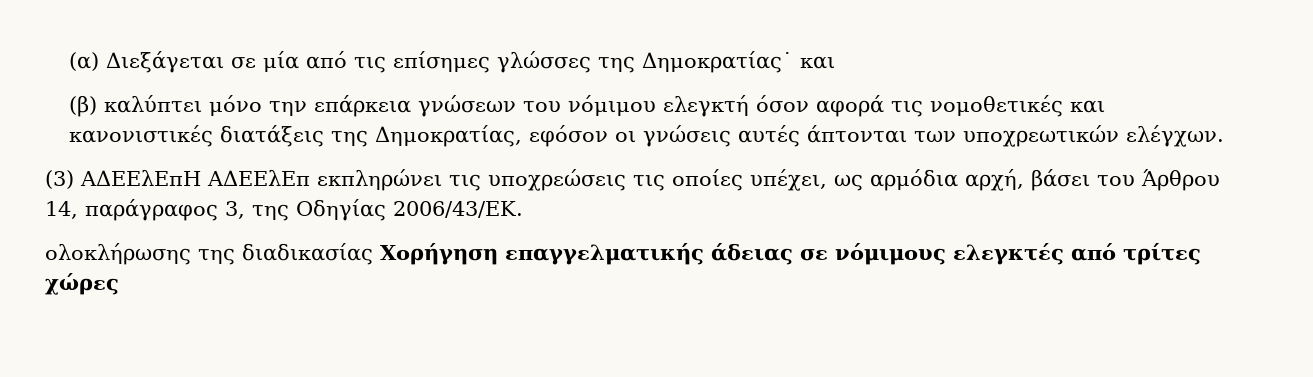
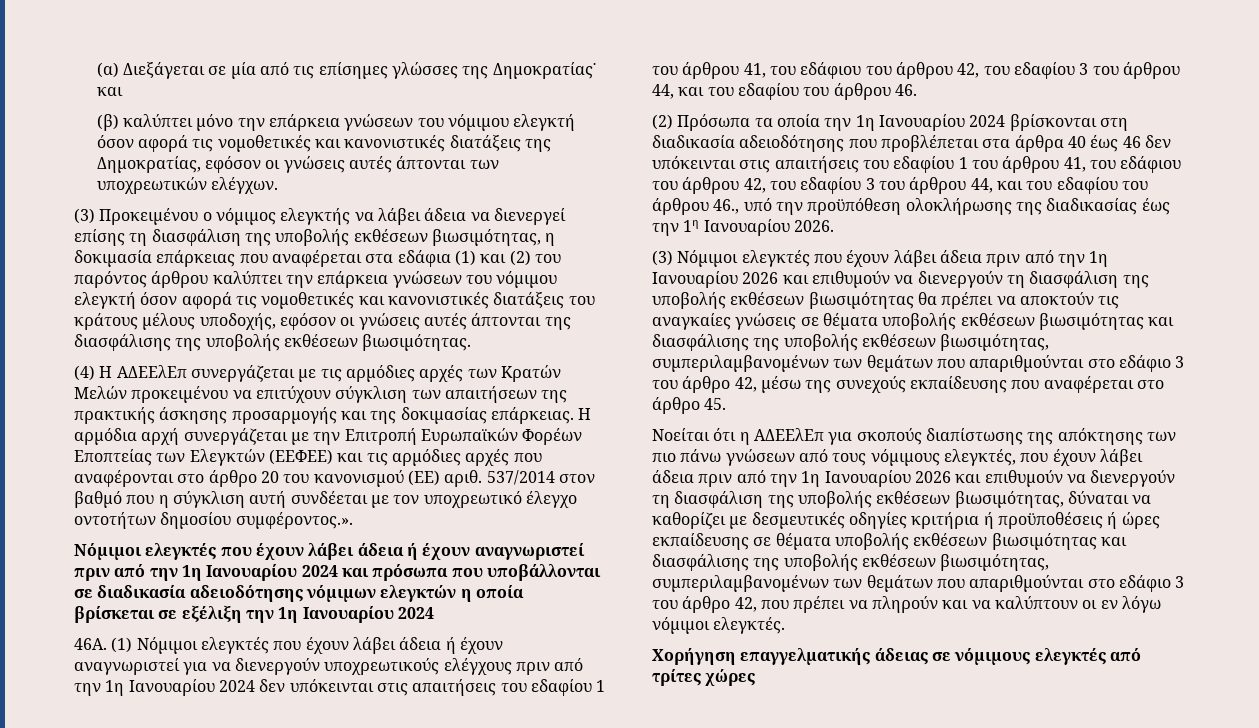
- (3) ΑΔΕΕλΕπΗ ΑΔΕΕλΕπ εκπληρώνει τις υποχρεώσεις τις οποίες υπέχει, ως αρμόδια αρχή, βάσει του Άρθρου 14, παράγραφος 3, της Οδηγίας 2006/43/ΕΚ.
- ολοκλήρωσης της διαδικασίας Χορήγηση επαγγελματικής άδειας σε νόμιμους ελεγκτές από τρίτες χώρες
+ (3) Προκειμένου ο νόμιμος ελεγκτής να λάβει άδεια να διενεργεί επίσης τη διασφάλιση της υποβολής εκθέσεων βιωσιμότητας, η δοκιμασία επάρκειας που αναφέρεται στα εδάφια (1) και (2) του παρόντος άρθρου καλύπτει την επάρκεια γνώσεων του νόμιμου ελεγκτή όσον αφορά τις νομοθετικές και κανονιστικές διατάξεις του κράτους μέλους υποδοχής, εφόσον οι γνώσεις αυτές άπτονται της διασφάλισης της υποβολής εκθέσεων βιωσιμότητας.
+ (4) Η ΑΔΕΕλΕπ συνεργάζεται με τις αρμόδιες αρχές των Κρατών Μελών προκειμένου να επιτύχουν σύγκλιση των απαιτήσεων της πρακτικής άσκησης προσαρμογής και της δοκιμασίας επάρκειας. Η αρμόδια αρχή συνεργάζεται με την Επιτροπή Ευρωπαϊκών Φορέων Εποπτείας των Ελεγκτών (ΕΕΦΕΕ) και τις αρμόδιες αρχές που αναφέρονται στο άρθρο 20 του κανονισμού (ΕΕ) αριθ. 537/2014 στον βαθμό που η σύγκλιση αυτή συνδέεται με τον υποχρεωτικό έλεγχο οντοτήτων δημοσίου συμφέροντος.».
+ Νόμιμοι ελεγκτές που έχουν λάβει άδεια ή έχουν αναγνωριστεί πριν από την 1η Ιανουαρίου 2024 και πρόσωπα που υποβάλλονται σε διαδικασία αδειοδότησης νόμιμων ελεγκτών η οποία βρίσκεται σε εξέλιξη την 1η Ιανουαρίου 2024
+ 46A. (1) Νόμιμοι ελεγκτές που έχουν λάβει άδεια ή έχουν αναγνωριστεί για να διενεργούν υποχρεωτικούς ελέγχους πριν από την 1η Ιανουαρίου 2024 δεν υπόκεινται στις απαιτήσεις του εδαφίου 1 του άρθρου 41, του εδάφιου του άρθρου 42, του εδαφίου 3 του άρθρου 44, και του εδαφίου του άρθρου 46.
+ (2) Πρόσωπα τα οποία την 1η Ιανουαρίου 2024 βρίσκονται στη διαδικασία αδειοδότησης που προβλέπεται στα άρθρα 40 έως 46 δεν υπόκεινται στις απαιτήσεις του εδαφίου 1 του άρθρου 41, του εδάφιου του άρθρου 42, του εδαφίου 3 του άρθρου 44, και του εδαφίου του άρθρου 46., υπό την προϋπόθεση ολοκλήρωσης της διαδικασίας έως την 1η Ιανουαρίου 2026.
+ (3) Νόμιμοι ελεγκτές που έχουν λάβει άδεια πριν από την 1η Ιανουαρίου 2026 και επιθυμούν να διενεργούν τη διασφάλιση της υποβολής εκθέσεων βιωσιμότητας θα πρέπει να αποκτούν τις αναγκαίες γνώσεις σε θέματα υποβολής εκθέσεων βιωσιμότητας και διασφάλισης της υποβολής εκθέσεων βιωσιμότητας, συμπεριλαμβανομένων των θεμάτων που απαριθμούνται στο εδάφιο 3 του άρθρο 42, μέσω της συνεχούς εκπαίδευσης που αναφέρεται στο άρθρο 45.
+ Νοείται ότι η ΑΔΕΕλΕπ για σκοπούς διαπίστωσης της απόκτησης των πιο πάνω γνώσεων από τους νόμιμους ελεγκτές, που έχουν λάβει άδεια πριν από την 1η Ιανουαρίου 2026 και επιθυμούν να διενεργούν τη διασφάλιση της υποβολής εκθέσεων βιωσιμότητας, δύναται να καθορίζει με δεσμευτικές οδηγίες κριτήρια ή προϋποθέσεις ή ώρες εκπαίδευσης σε θέματα υποβολής εκθέσεων βιωσιμότητας και διασφάλισης της υποβολής εκθέσεων βιωσιμότητας, συμπεριλαμβανομένων των θεμάτων που απαριθμούνται στο εδάφιο 3 του άρθρο 42, που πρέπει να πληρούν και να καλύπτουν οι εν λόγω νόμιμοι ελεγκτές.
+ Χορήγηση επαγγελματικής άδειας σε νόμιμους ελεγκτές από τρίτες χώρες

